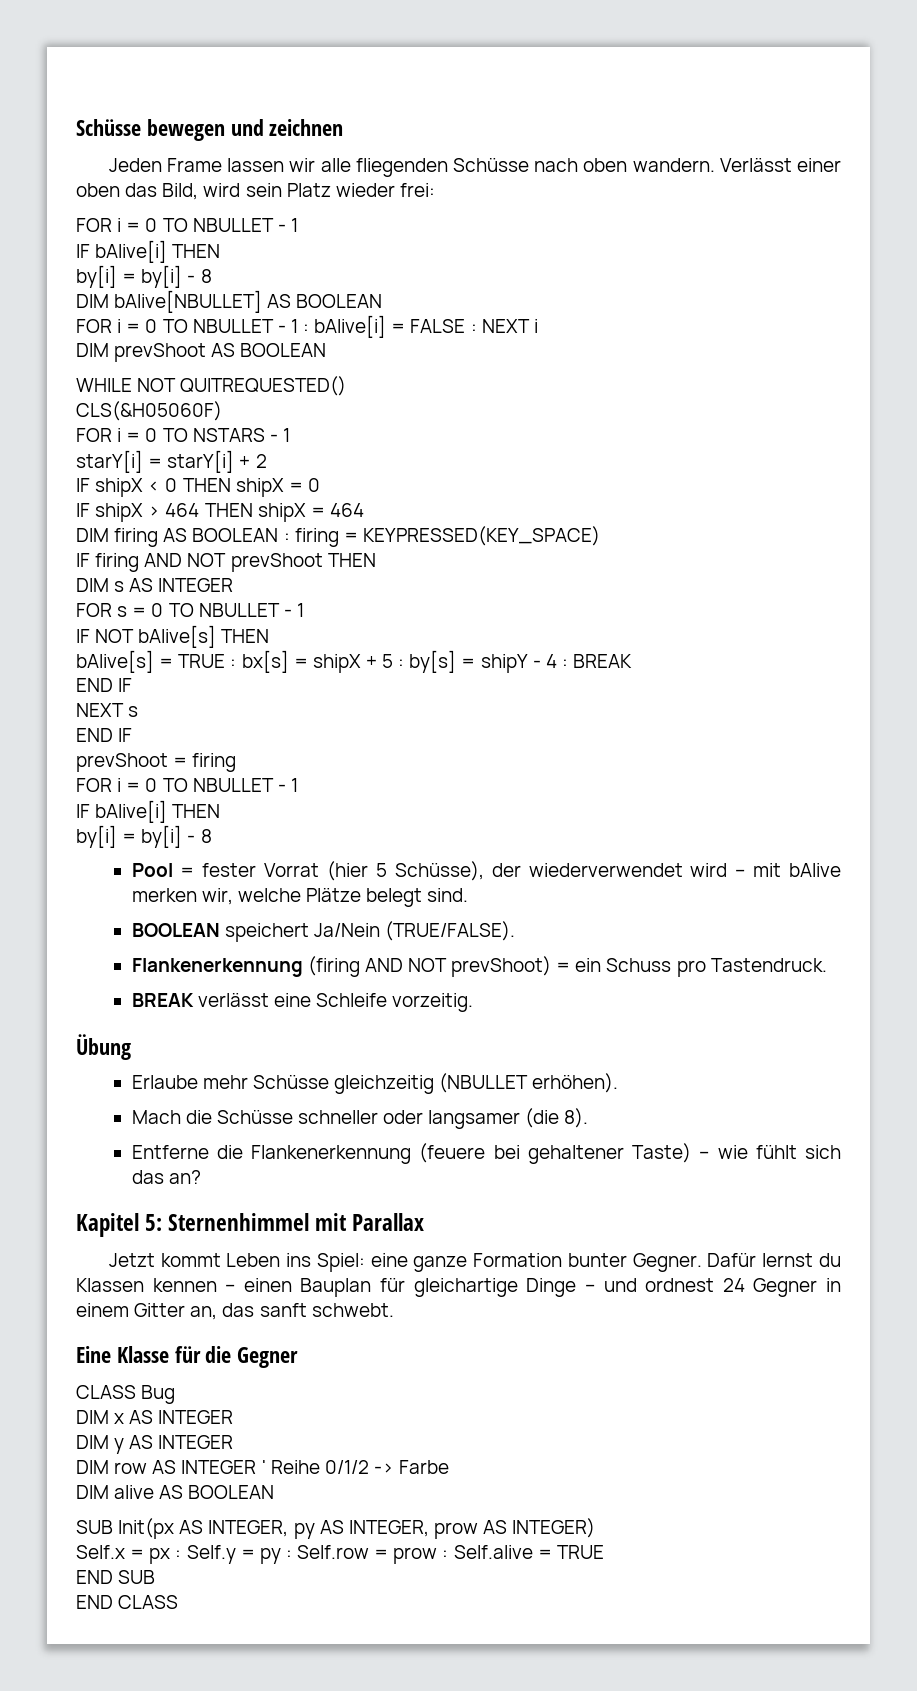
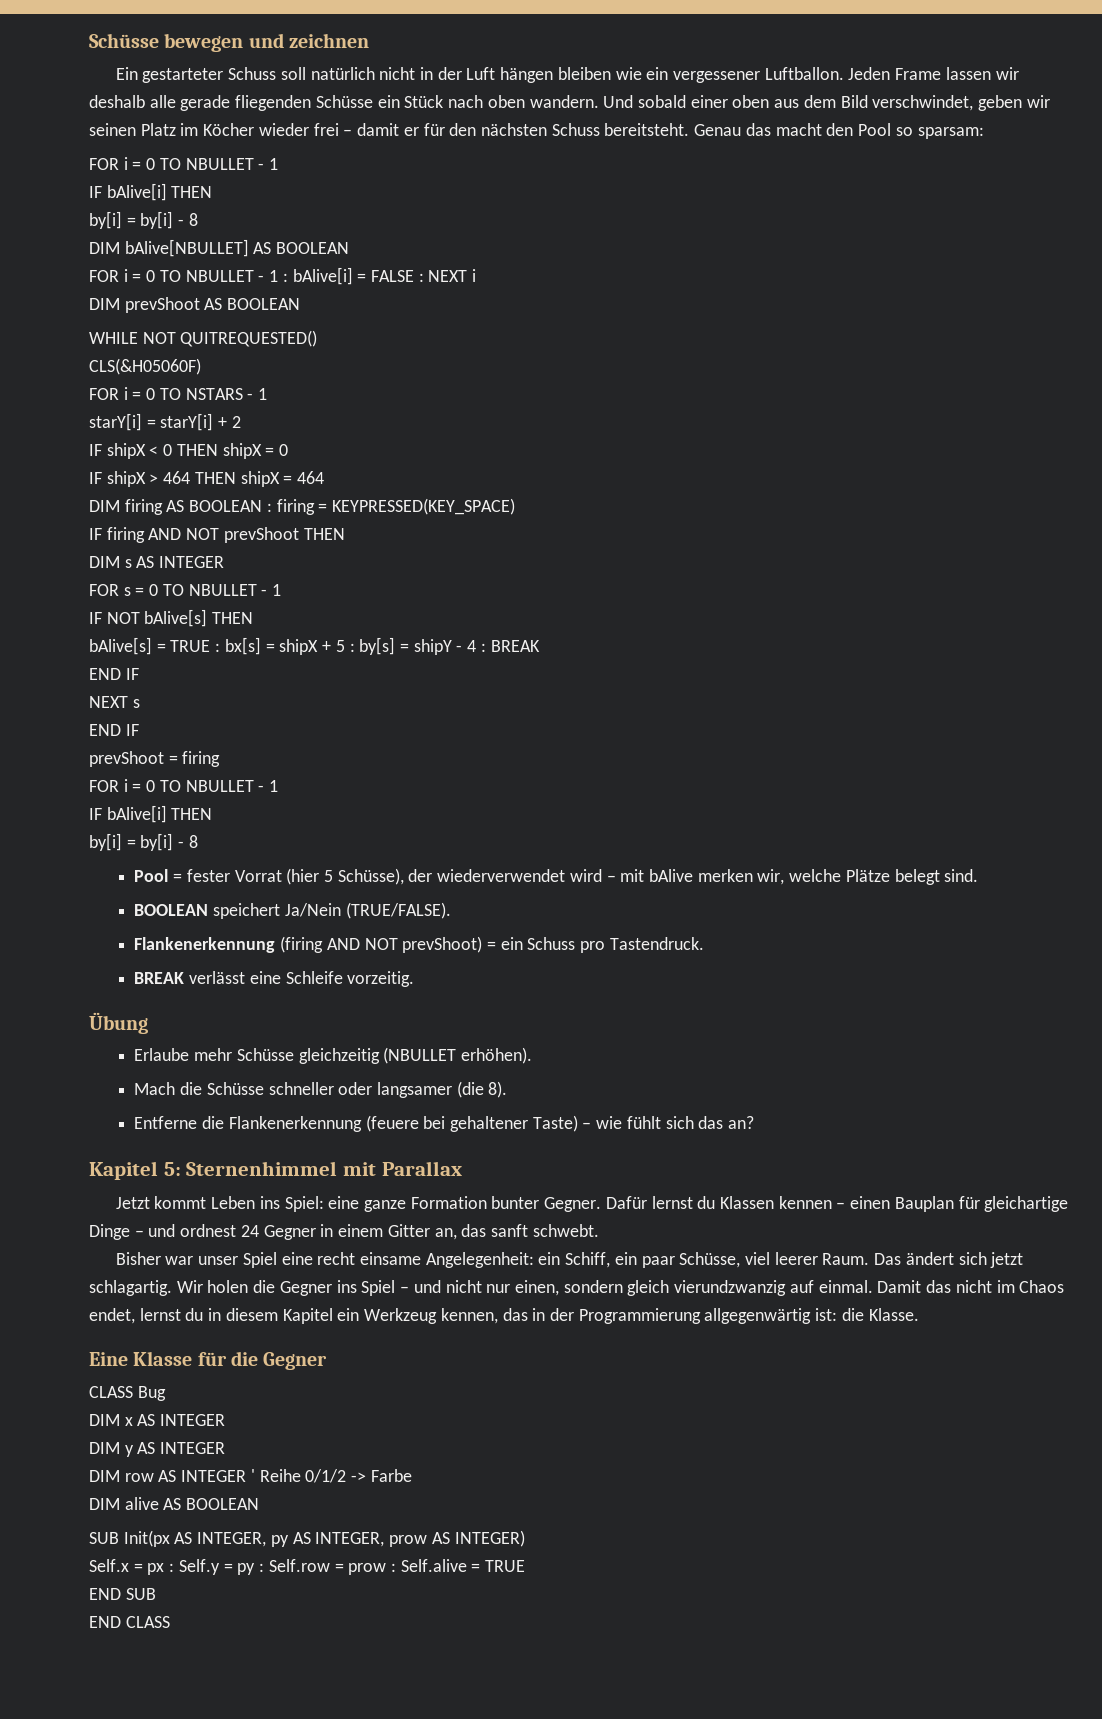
- Jeden Frame lassen wir alle fliegenden Schüsse nach oben wandern. Verlässt einer oben das Bild, wird sein Platz wieder frei:
+ Ein gestarteter Schuss soll natürlich nicht in der Luft hängen bleiben wie ein vergessener Luftballon. Jeden Frame lassen wir deshalb alle gerade fliegenden Schüsse ein Stück nach oben wandern. Und sobald einer oben aus dem Bild verschwindet, geben wir seinen Platz im Köcher wieder frei – damit er für den nächsten Schuss bereitsteht. Genau das macht den Pool so sparsam:
+ Bisher war unser Spiel eine recht einsame Angelegenheit: ein Schiff, ein paar Schüsse, viel leerer Raum. Das ändert sich jetzt schlagartig. Wir holen die Gegner ins Spiel – und nicht nur einen, sondern gleich vierundzwanzig auf einmal. Damit das nicht im Chaos endet, lernst du in diesem Kapitel ein Werkzeug kennen, das in der Programmierung allgegenwärtig ist: die Klasse.

